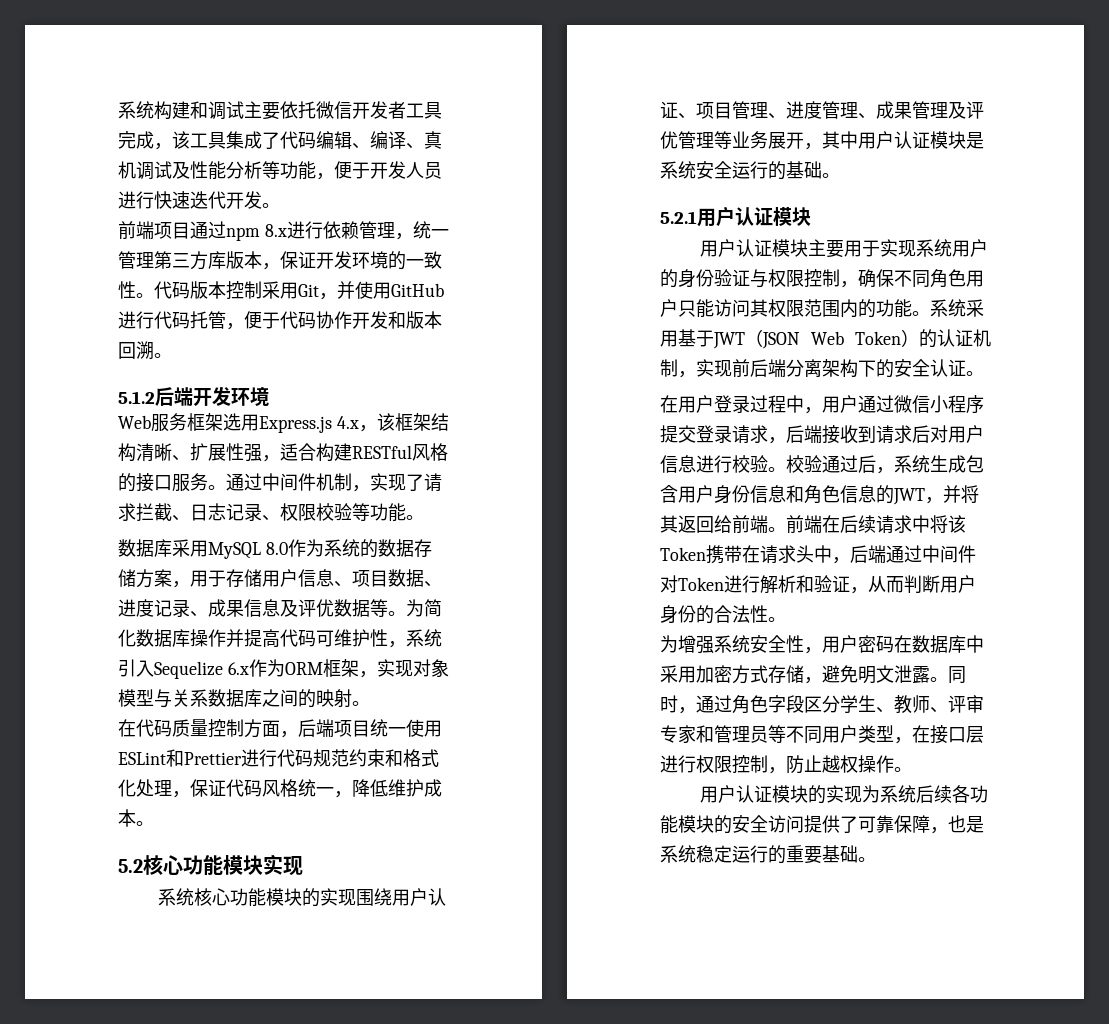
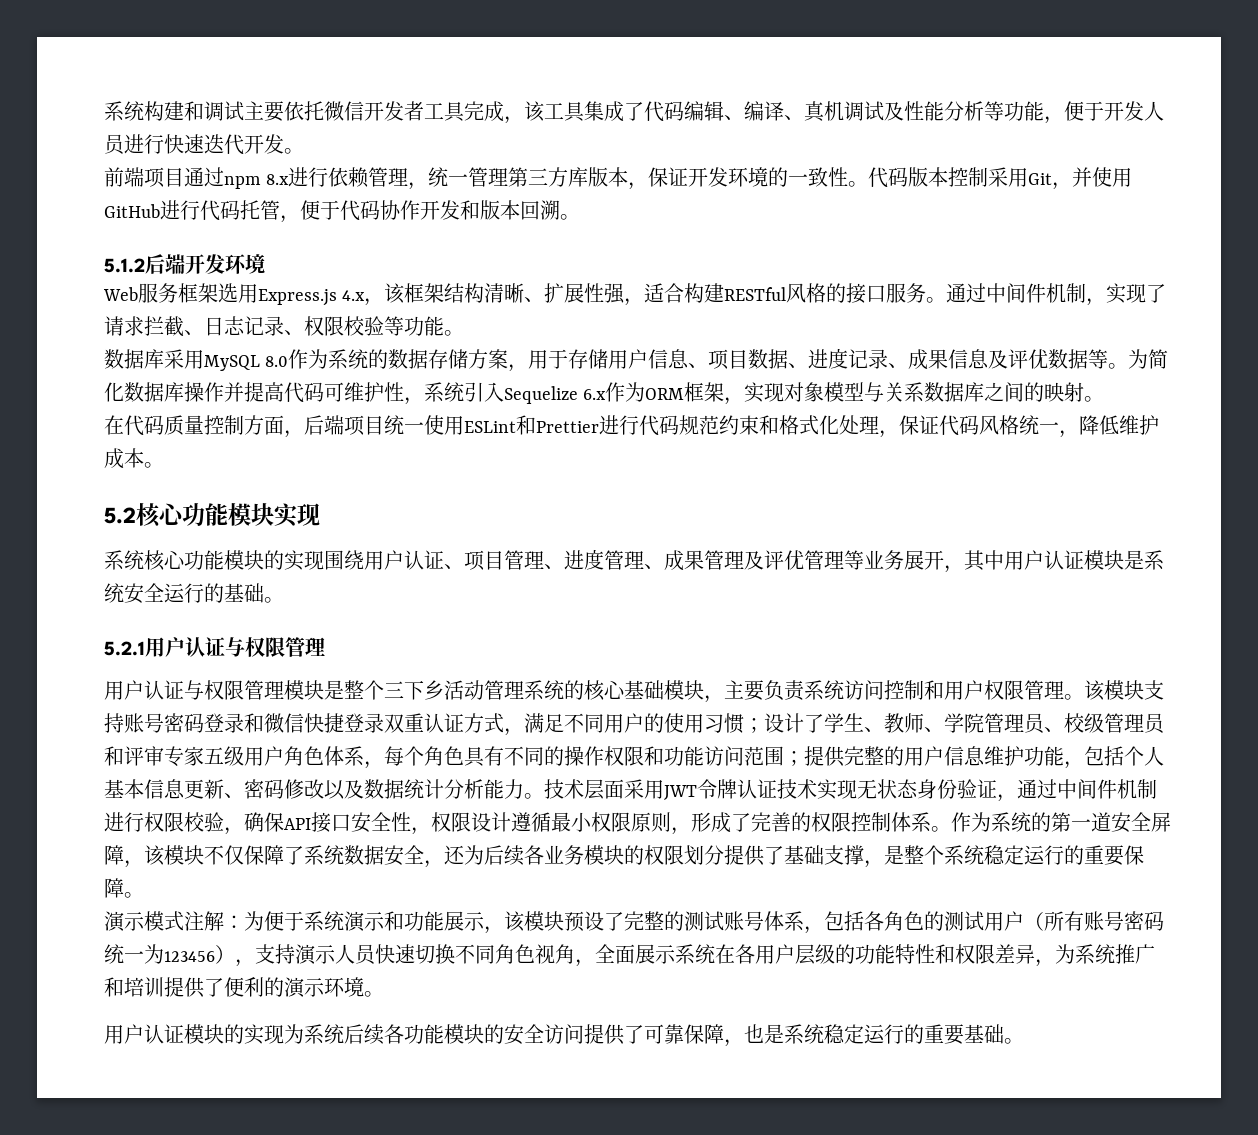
- 5.2.1用户认证模块
- 用户认证模块主要用于实现系统用户的身份验证与权限控制，确保不同角色用户只能访问其权限范围内的功能。系统采用基于JWT（JSON Web Token）的认证机制，实现前后端分离架构下的安全认证。
- 在用户登录过程中，用户通过微信小程序提交登录请求，后端接收到请求后对用户信息进行校验。校验通过后，系统生成包含用户身份信息和角色信息的JWT，并将其返回给前端。前端在后续请求中将该Token携带在请求头中，后端通过中间件对Token进行解析和验证，从而判断用户身份的合法性。
- 为增强系统安全性，用户密码在数据库中采用加密方式存储，避免明文泄露。同时，通过角色字段区分学生、教师、评审专家和管理员等不同用户类型，在接口层进行权限控制，防止越权操作。
+ 5.2.1用户认证与权限管理
+ 用户认证与权限管理模块是整个三下乡活动管理系统的核心基础模块，主要负责系统访问控制和用户权限管理。该模块支持账号密码登录和微信快捷登录双重认证方式，满足不同用户的使用习惯；设计了学生、教师、学院管理员、校级管理员和评审专家五级用户角色体系，每个角色具有不同的操作权限和功能访问范围；提供完整的用户信息维护功能，包括个人基本信息更新、密码修改以及数据统计分析能力。技术层面采用JWT令牌认证技术实现无状态身份验证，通过中间件机制进行权限校验，确保API接口安全性，权限设计遵循最小权限原则，形成了完善的权限控制体系。作为系统的第一道安全屏障，该模块不仅保障了系统数据安全，还为后续各业务模块的权限划分提供了基础支撑，是整个系统稳定运行的重要保障。
+ 演示模式注解：为便于系统演示和功能展示，该模块预设了完整的测试账号体系，包括各角色的测试用户（所有账号密码统一为123456），支持演示人员快速切换不同角色视角，全面展示系统在各用户层级的功能特性和权限差异，为系统推广和培训提供了便利的演示环境。

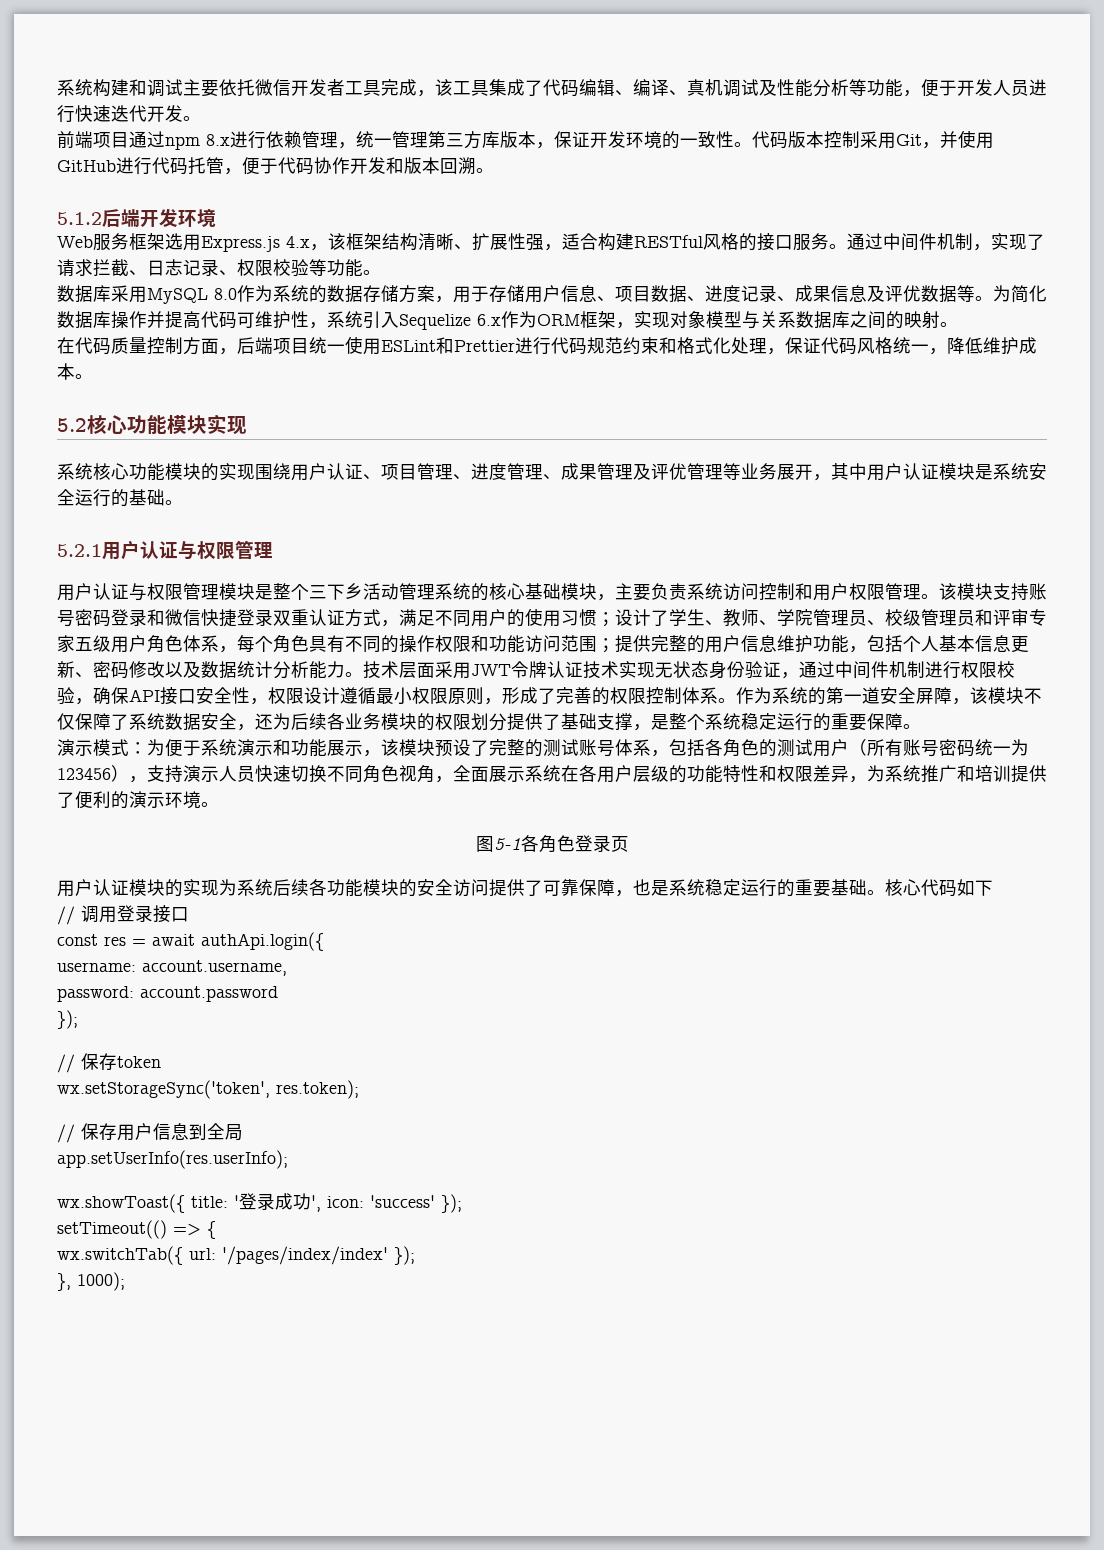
- 演示模式注解：为便于系统演示和功能展示，该模块预设了完整的测试账号体系，包括各角色的测试用户（所有账号密码统一为123456），支持演示人员快速切换不同角色视角，全面展示系统在各用户层级的功能特性和权限差异，为系统推广和培训提供了便利的演示环境。
+ 演示模式：为便于系统演示和功能展示，该模块预设了完整的测试账号体系，包括各角色的测试用户（所有账号密码统一为123456），支持演示人员快速切换不同角色视角，全面展示系统在各用户层级的功能特性和权限差异，为系统推广和培训提供了便利的演示环境。
+ 图5-1各角色登录页
+ 核心代码如下
+ // 调用登录接口
+ const res = await authApi.login({
+ username: account.username,
+ password: account.password
+ });
+ // 保存token
+ wx.setStorageSync('token', res.token);
+ // 保存用户信息到全局
+ app.setUserInfo(res.userInfo);
+ wx.showToast({ title: '登录成功', icon: 'success' });
+ setTimeout(() => {
+ wx.switchTab({ url: '/pages/index/index' });
+ }, 1000);

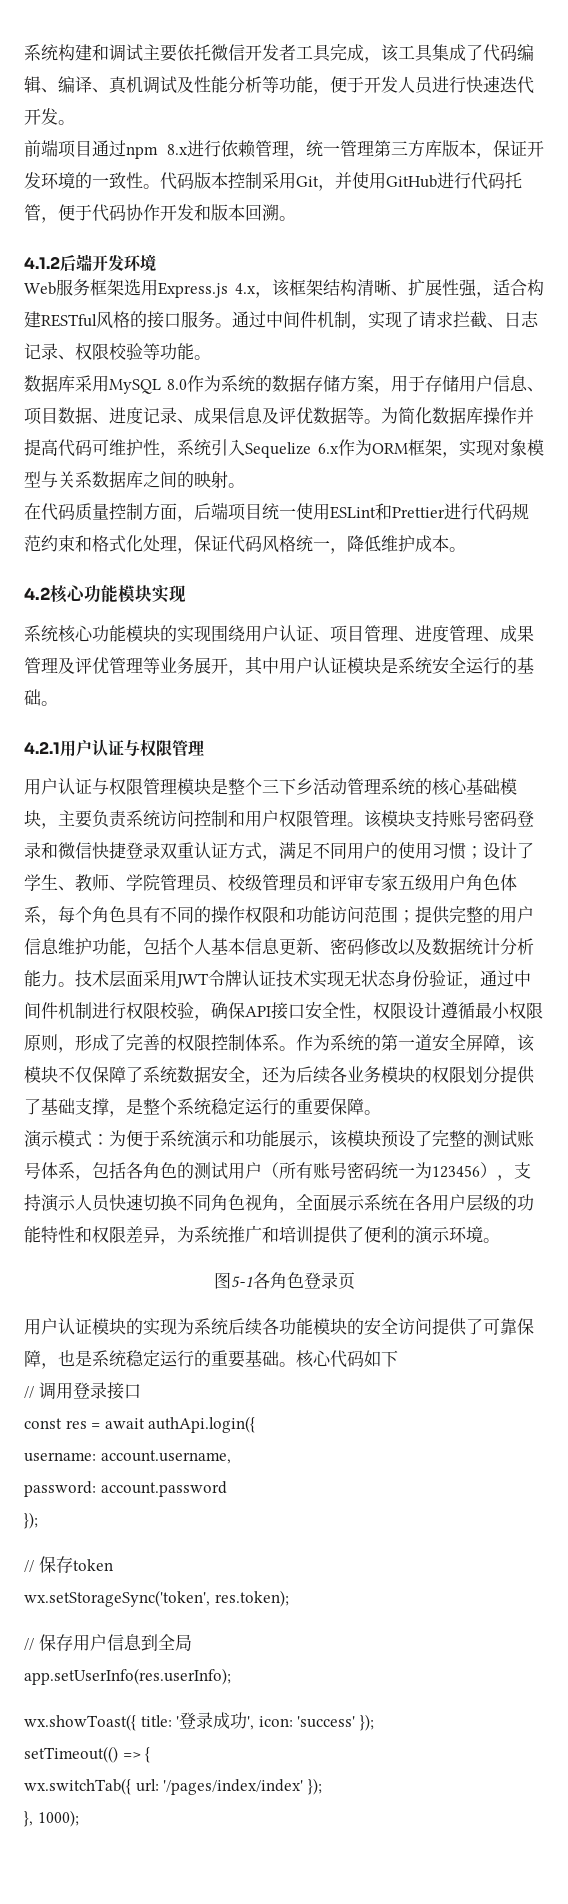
- 5.1.2后端开发环境
+ 4.1.2后端开发环境
- 5.2核心功能模块实现
+ 4.2核心功能模块实现
- 5.2.1用户认证与权限管理
+ 4.2.1用户认证与权限管理

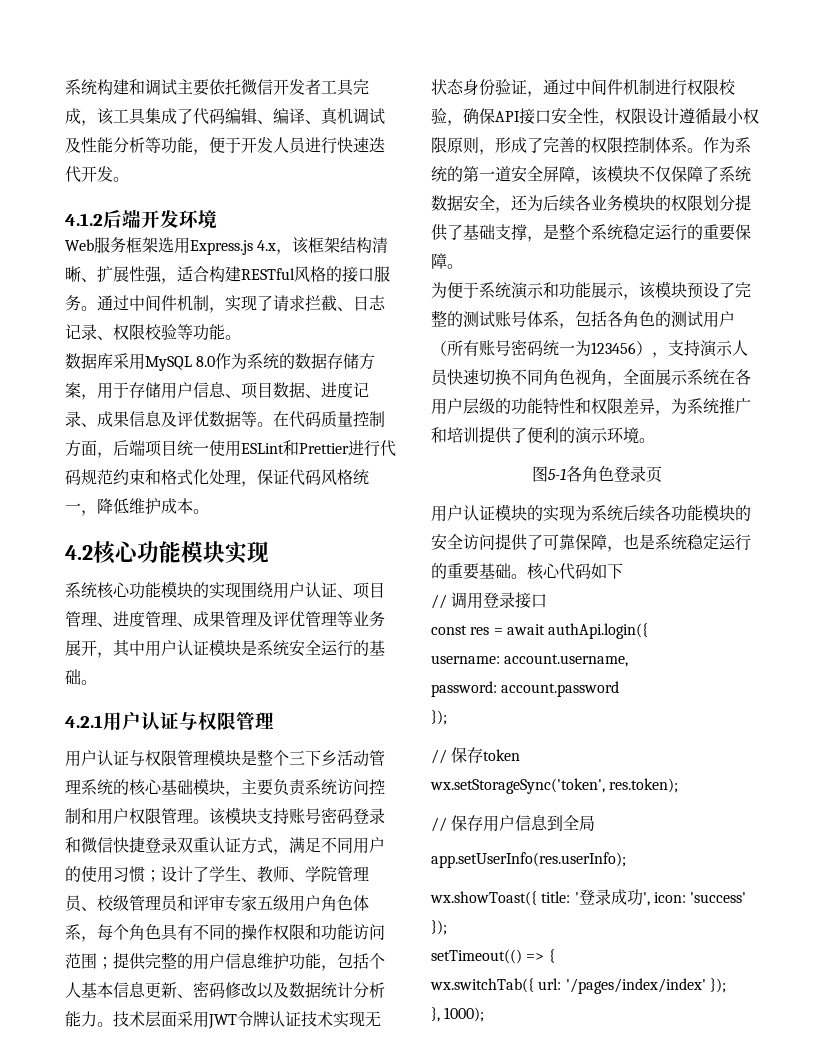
- 前端项目通过npm 8.x进行依赖管理，统一管理第三方库版本，保证开发环境的一致性。代码版本控制采用Git，并使用GitHub进行代码托管，便于代码协作开发和版本回溯。
- 数据库采用MySQL 8.0作为系统的数据存储方案，用于存储用户信息、项目数据、进度记录、成果信息及评优数据等。为简化数据库操作并提高代码可维护性，系统引入Sequelize 6.x作为ORM框架，实现对象模型与关系数据库之间的映射。
- 在代码质量控制方面，后端项目统一使用ESLint和Prettier进行代码规范约束和格式化处理，保证代码风格统一，降低维护成本。
+ 数据库采用MySQL 8.0作为系统的数据存储方案，用于存储用户信息、项目数据、进度记录、成果信息及评优数据等。在代码质量控制方面，后端项目统一使用ESLint和Prettier进行代码规范约束和格式化处理，保证代码风格统一，降低维护成本。
- 演示模式：为便于系统演示和功能展示，该模块预设了完整的测试账号体系，包括各角色的测试用户（所有账号密码统一为123456），支持演示人员快速切换不同角色视角，全面展示系统在各用户层级的功能特性和权限差异，为系统推广和培训提供了便利的演示环境。
+ 为便于系统演示和功能展示，该模块预设了完整的测试账号体系，包括各角色的测试用户（所有账号密码统一为123456），支持演示人员快速切换不同角色视角，全面展示系统在各用户层级的功能特性和权限差异，为系统推广和培训提供了便利的演示环境。

